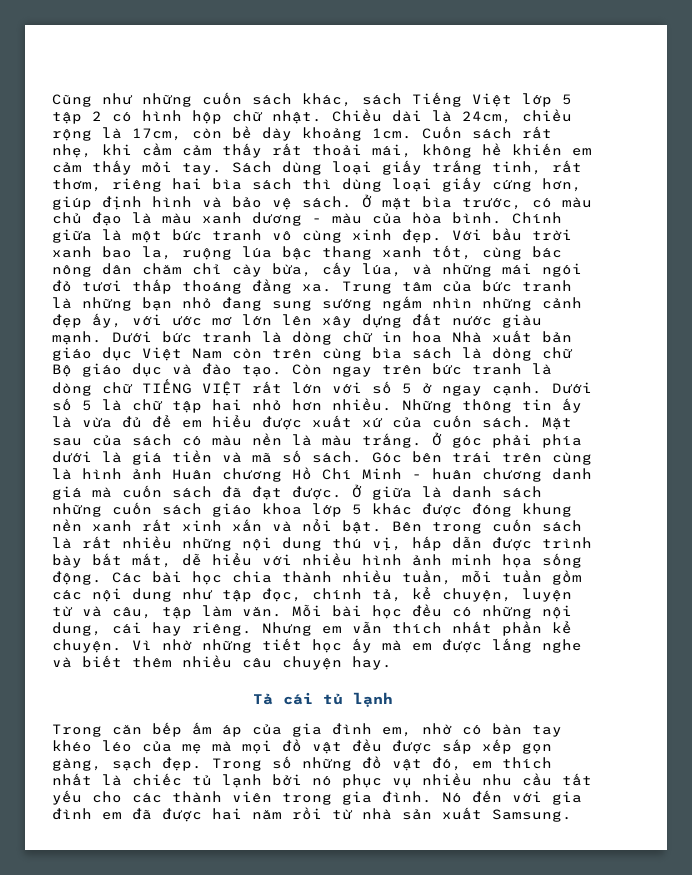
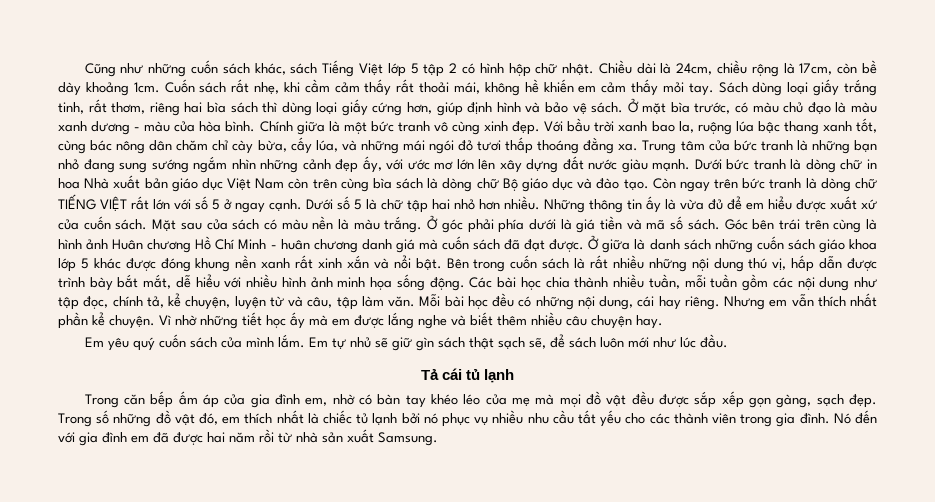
+ Em yêu quý cuốn sách của mình lắm. Em tự nhủ sẽ giữ gìn sách thật sạch sẽ, để sách luôn mới như lúc đầu.

